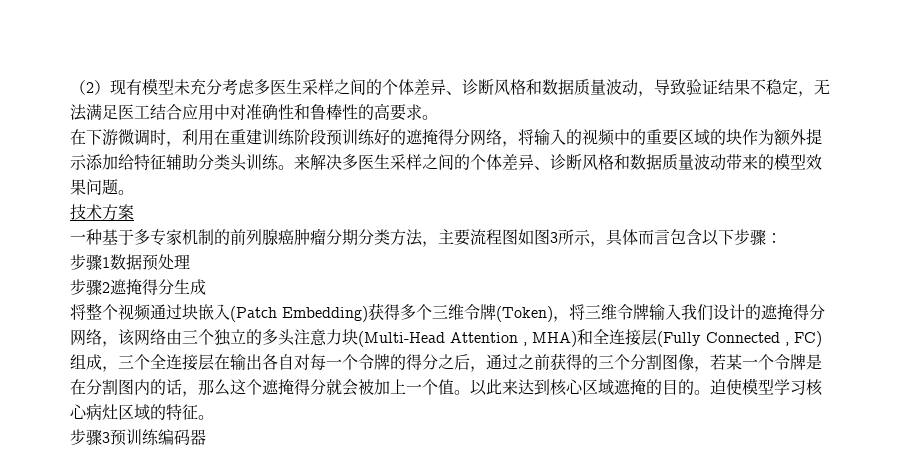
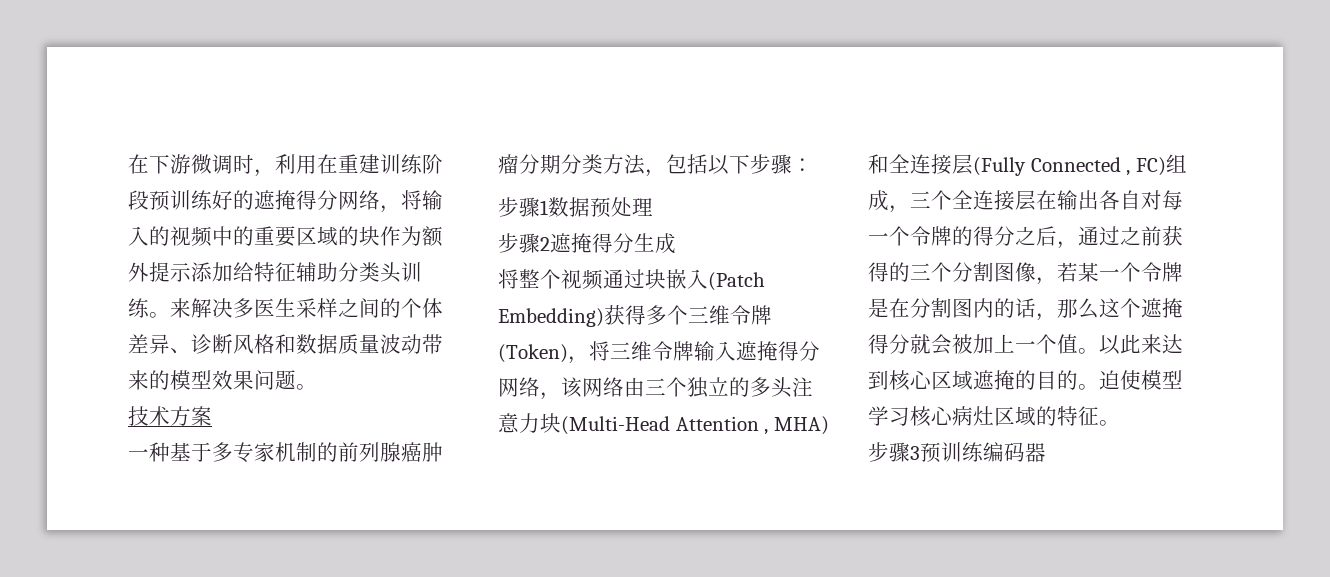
- （2）现有模型未充分考虑多医生采样之间的个体差异、诊断风格和数据质量波动，导致验证结果不稳定，无法满足医工结合应用中对准确性和鲁棒性的高要求。
- 一种基于多专家机制的前列腺癌肿瘤分期分类方法，主要流程图如图3所示，具体而言包含以下步骤：
+ 一种基于多专家机制的前列腺癌肿瘤分期分类方法，包括以下步骤：
- 将整个视频通过块嵌入(Patch Embedding)获得多个三维令牌(Token)，将三维令牌输入我们设计的遮掩得分网络，该网络由三个独立的多头注意力块(Multi-Head Attention , MHA)和全连接层(Fully Connected , FC)组成，三个全连接层在输出各自对每一个令牌的得分之后，通过之前获得的三个分割图像，若某一个令牌是在分割图内的话，那么这个遮掩得分就会被加上一个值。
+ 将整个视频通过块嵌入(Patch Embedding)获得多个三维令牌(Token)，将三维令牌输入遮掩得分网络，该网络由三个独立的多头注意力块(Multi-Head Attention , MHA)和全连接层(Fully Connected , FC)组成，三个全连接层在输出各自对每一个令牌的得分之后，通过之前获得的三个分割图像，若某一个令牌是在分割图内的话，那么这个遮掩得分就会被加上一个值。

